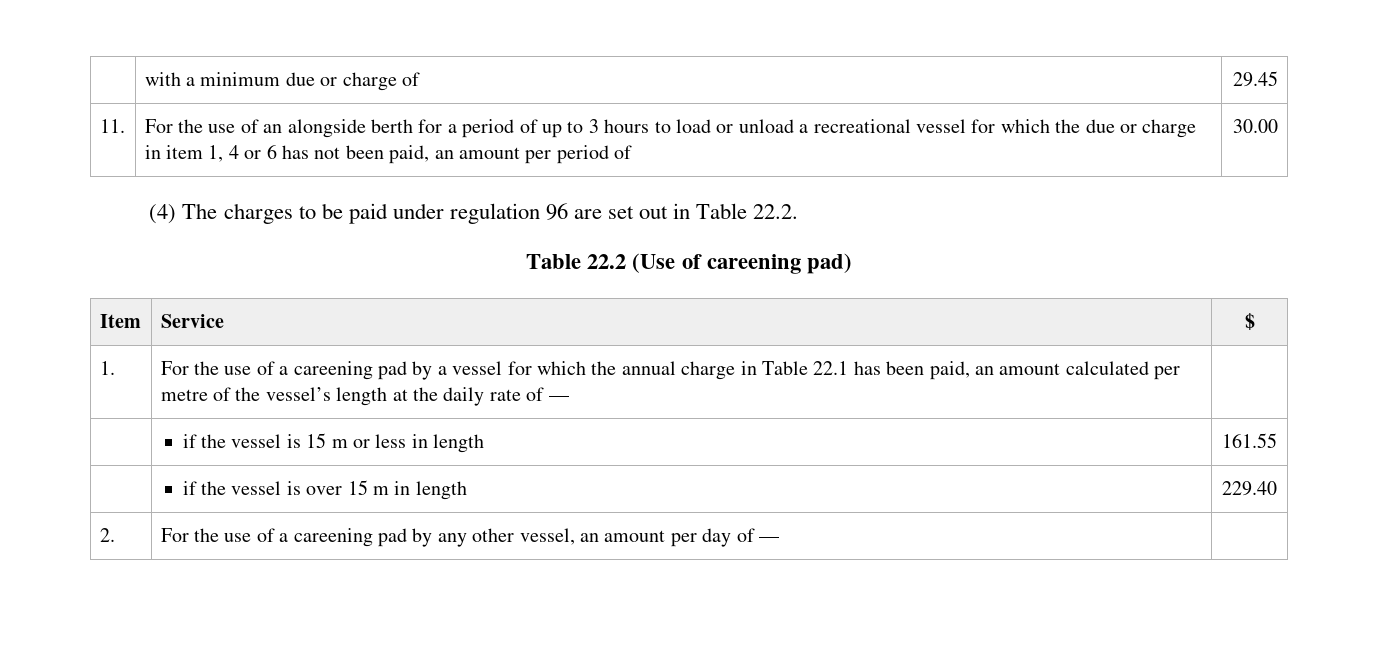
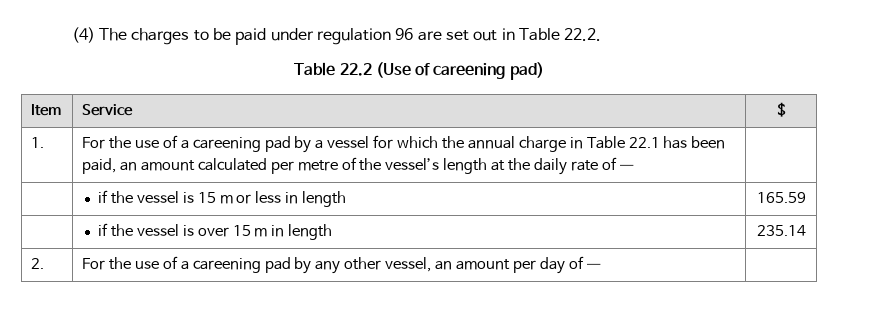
- | with a minimum due or charge of | 29.45
- 11. | For the use of an alongside berth for a period of up to 3 hours to load or unload a recreational vessel for which the due or charge in item 1, 4 or 6 has not been paid, an amount per period of | 30.00
- | if the vessel is 15 m or less in length | 161.55
+ | if the vessel is 15 m or less in length | 165.59
- | if the vessel is over 15 m in length | 229.40
+ | if the vessel is over 15 m in length | 235.14

